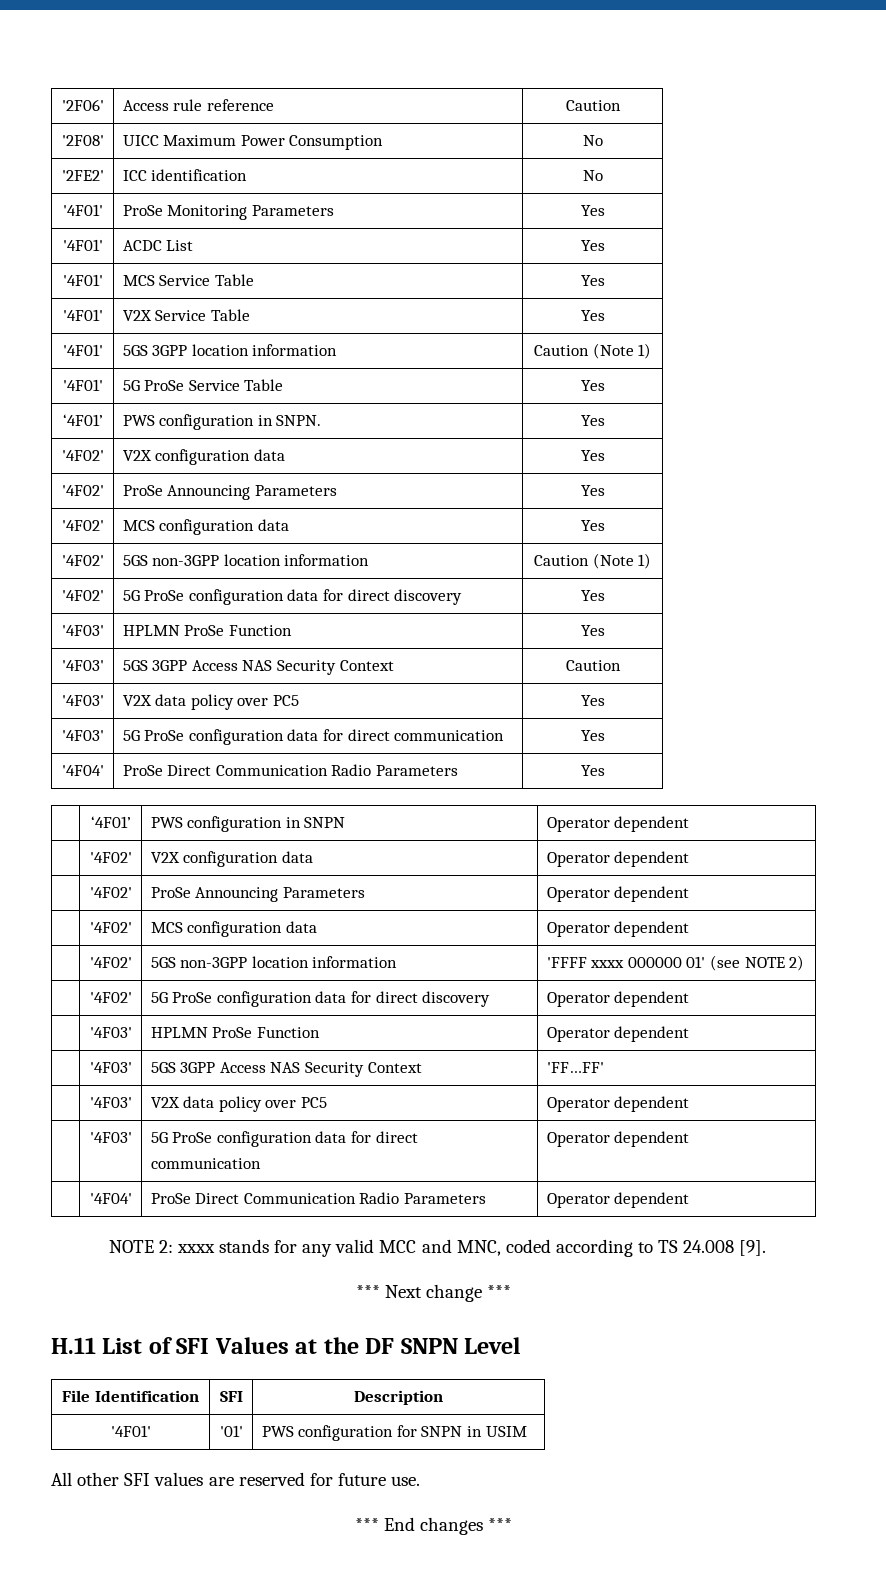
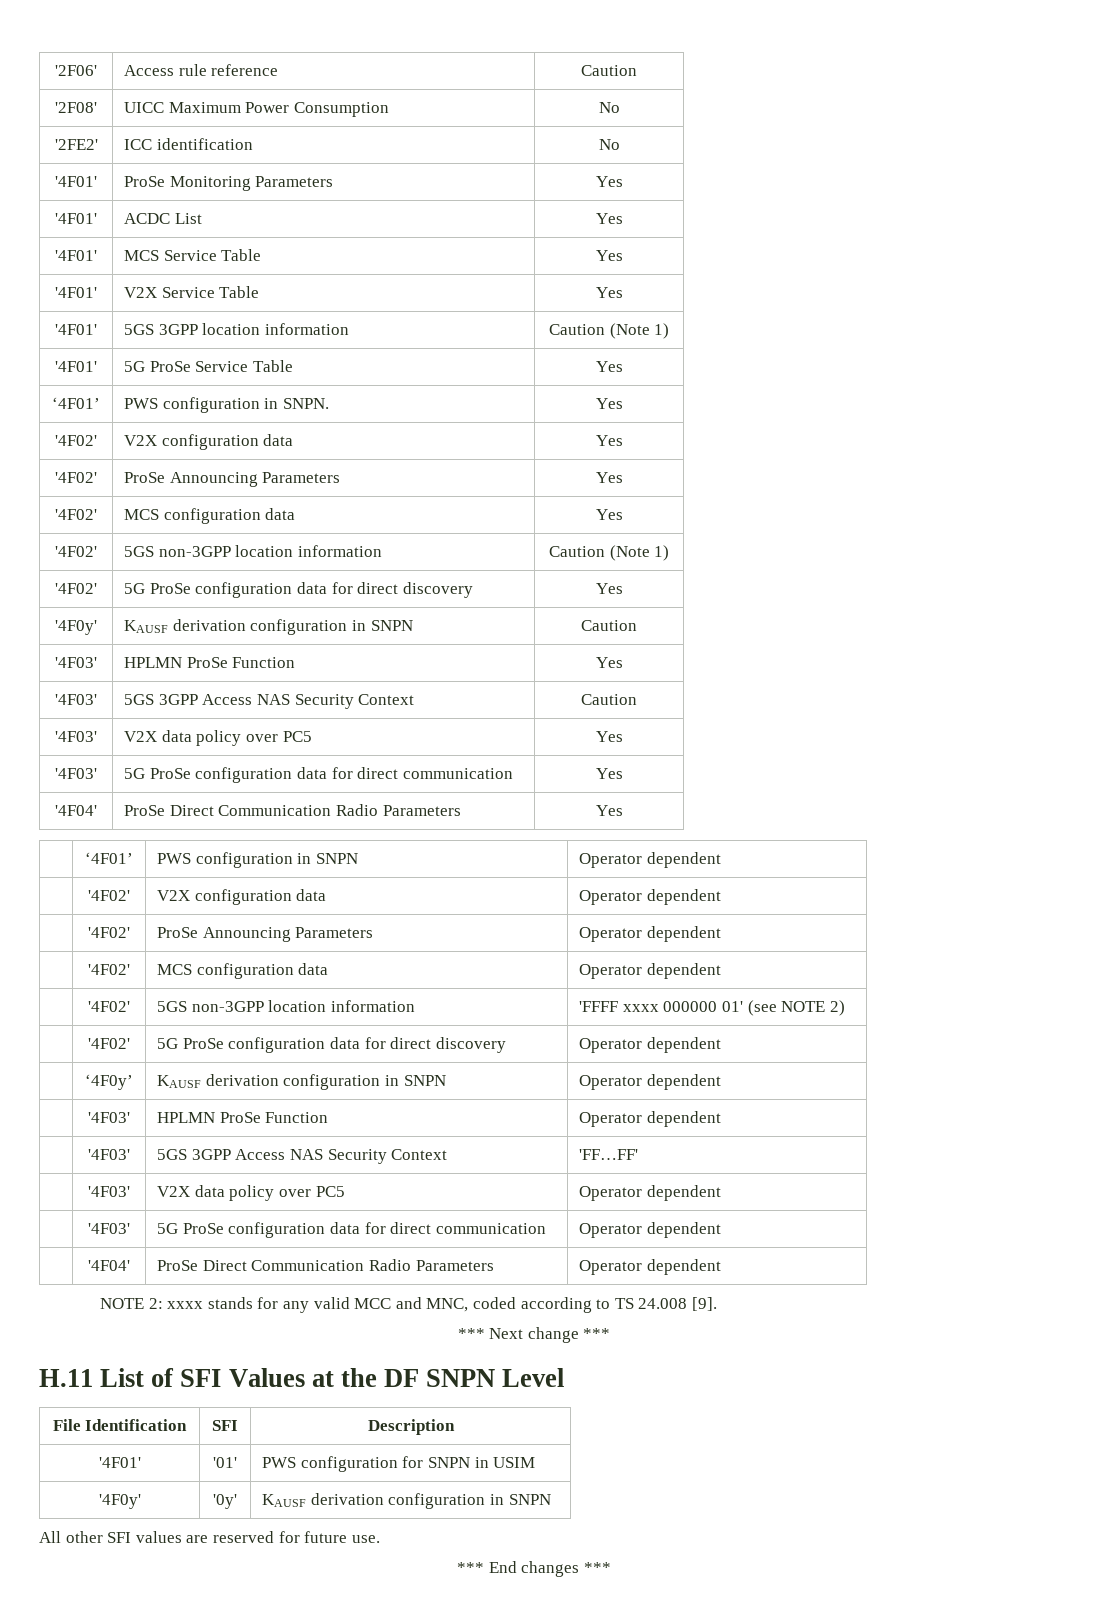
+ '4F0y' | KAUSF derivation configuration in SNPN | Caution
+ | ‘4F0y’ | KAUSF derivation configuration in SNPN | Operator dependent
+ '4F0y' | '0y' | KAUSF derivation configuration in SNPN

